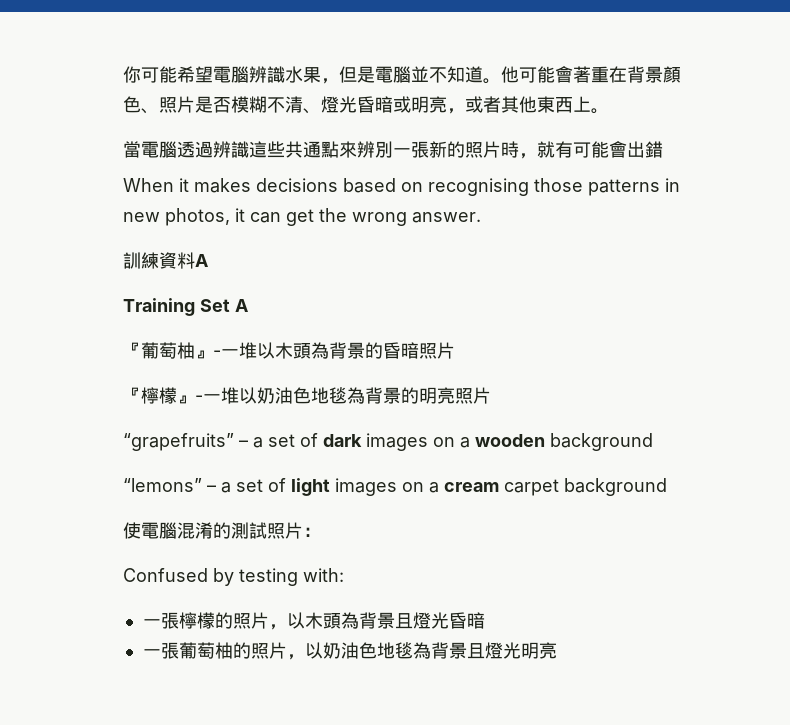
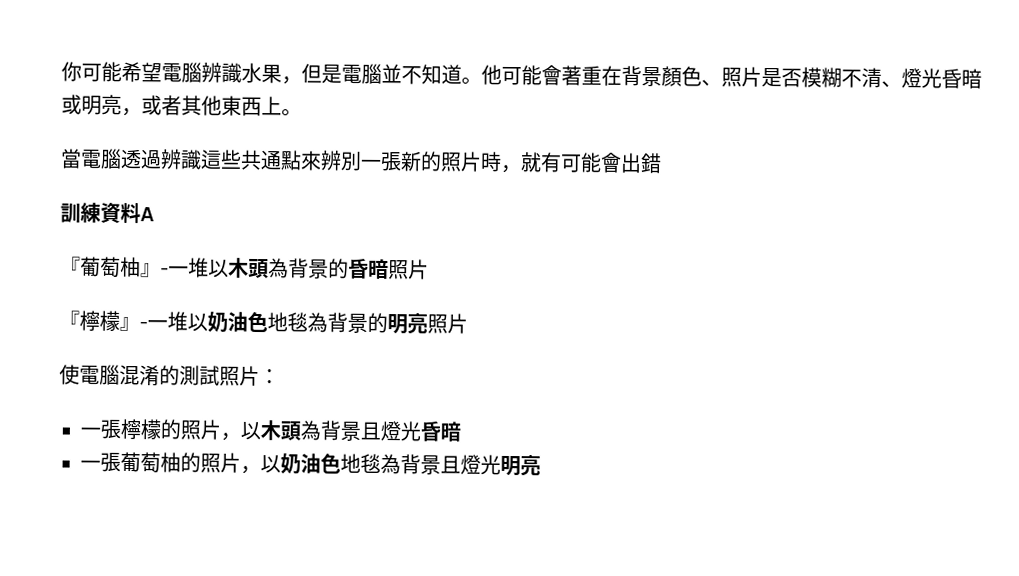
- When it makes decisions based on recognising those patterns in new photos, it can get the wrong answer.
- Training Set A
- “grapefruits” – a set of dark images on a wooden background
- “lemons” – a set of light images on a cream carpet background
- Confused by testing with:

